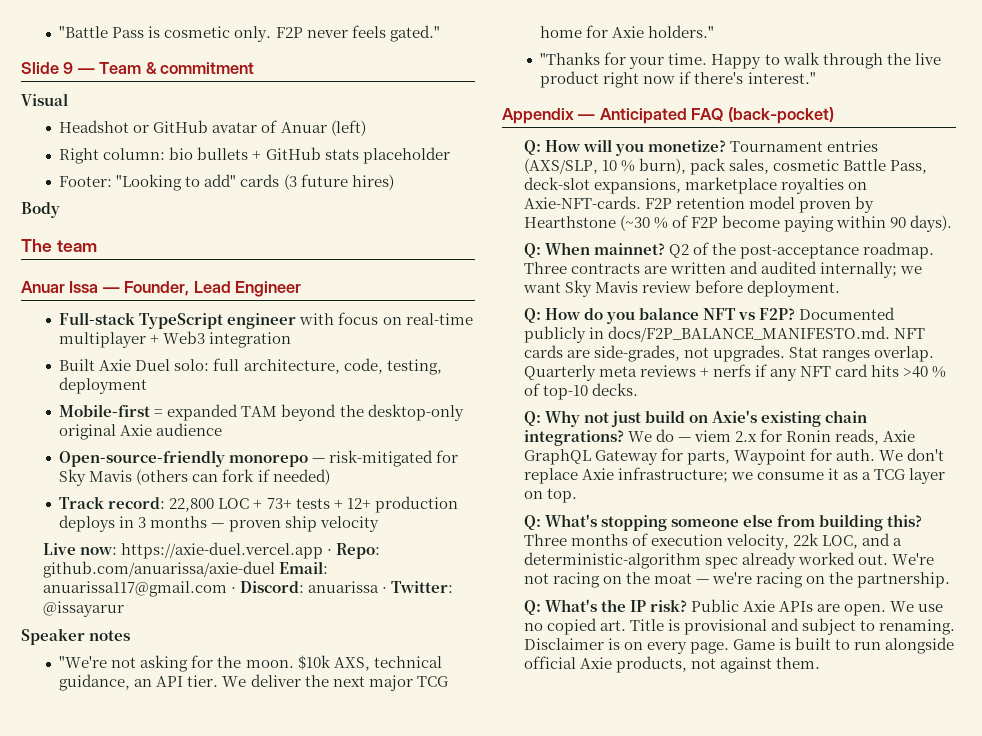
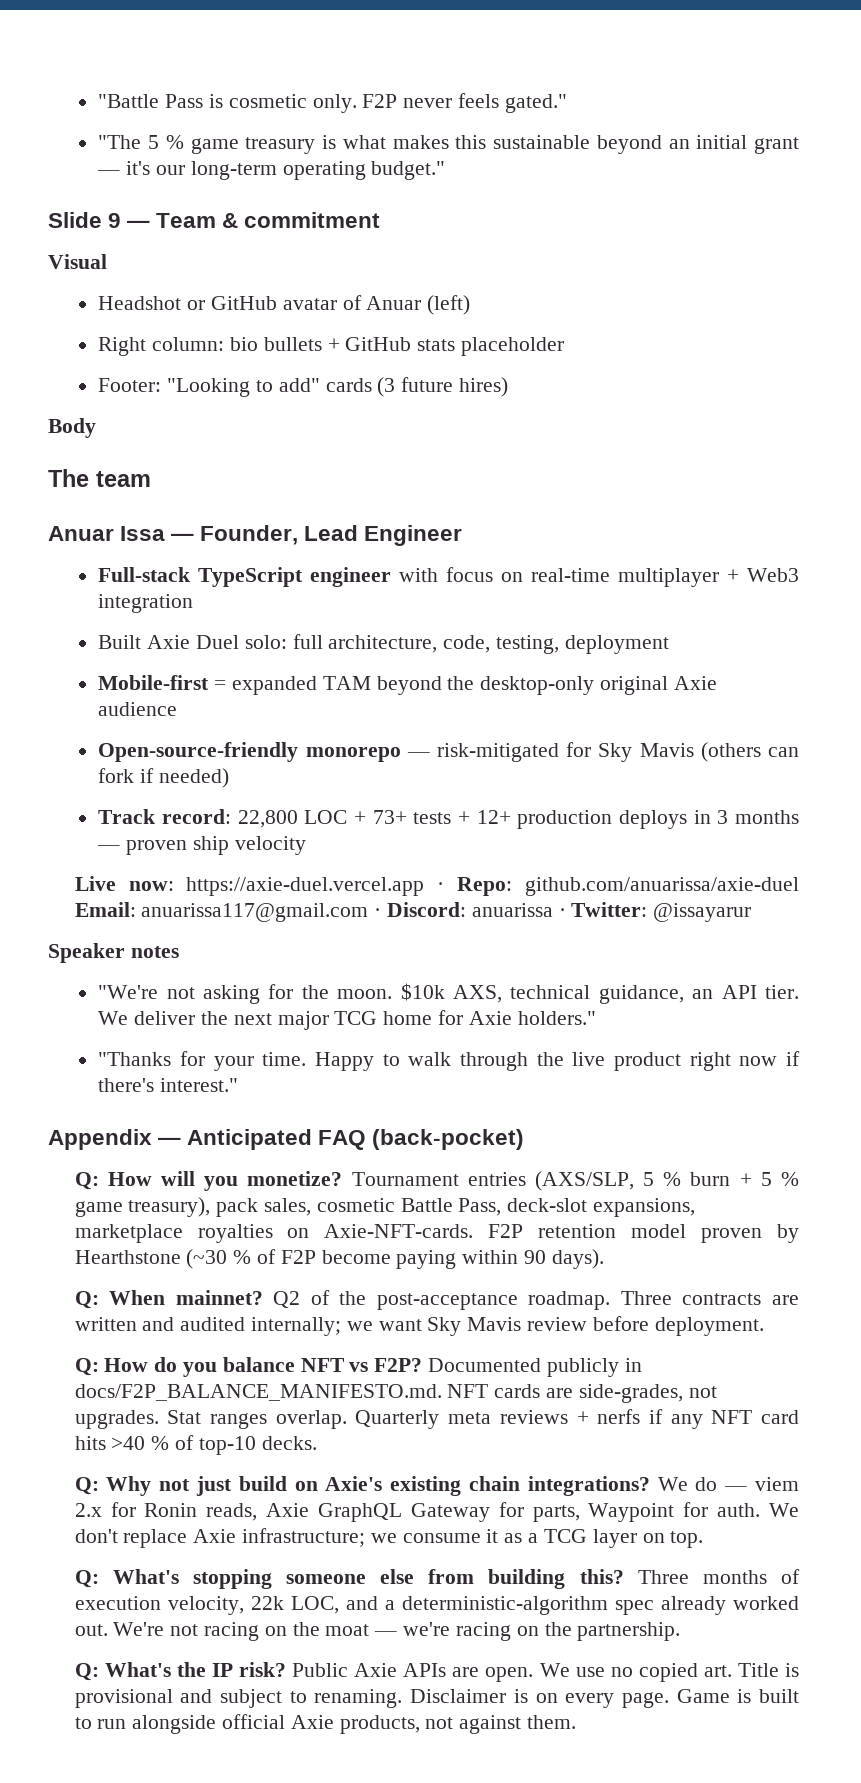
+ "The 5 % game treasury is what makes this sustainable beyond an initial grant — it's our long-term operating budget."
- Tournament entries (AXS/SLP, 10 % burn), pack sales, cosmetic Battle Pass, deck-slot expansions, marketplace royalties on Axie-NFT-cards.
+ Tournament entries (AXS/SLP, 5 % burn + 5 % game treasury), pack sales, cosmetic Battle Pass, deck-slot expansions, marketplace royalties on Axie-NFT-cards.

